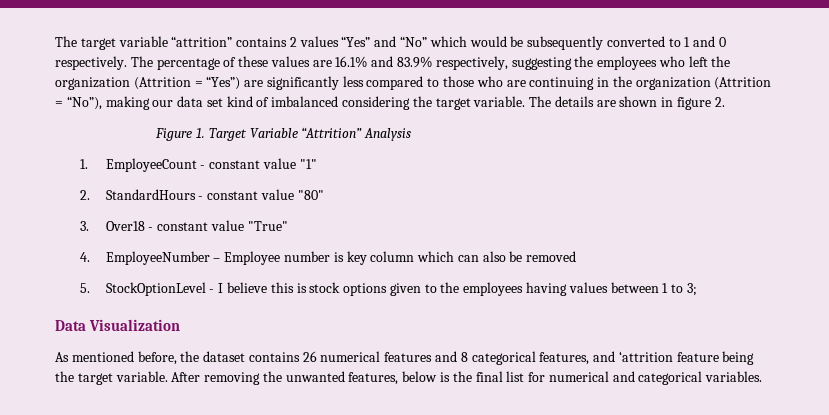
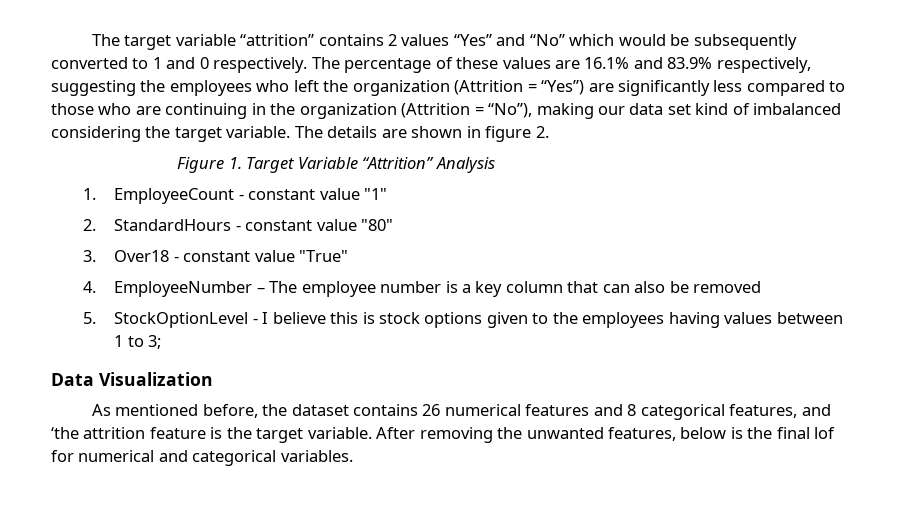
- 4. EmployeeNumber – Employee number is key column which can also be removed
+ 4. EmployeeNumber – The employee number is a key column that can also be removed
- As mentioned before, the dataset contains 26 numerical features and 8 categorical features, and ‘attrition feature being the target variable.
+ As mentioned before, the dataset contains 26 numerical features and 8 categorical features, and ‘the attrition feature is the target variable.
- After removing the unwanted features, below is the final list for numerical and categorical variables.
+ After removing the unwanted features, below is the final lof for numerical and categorical variables.

